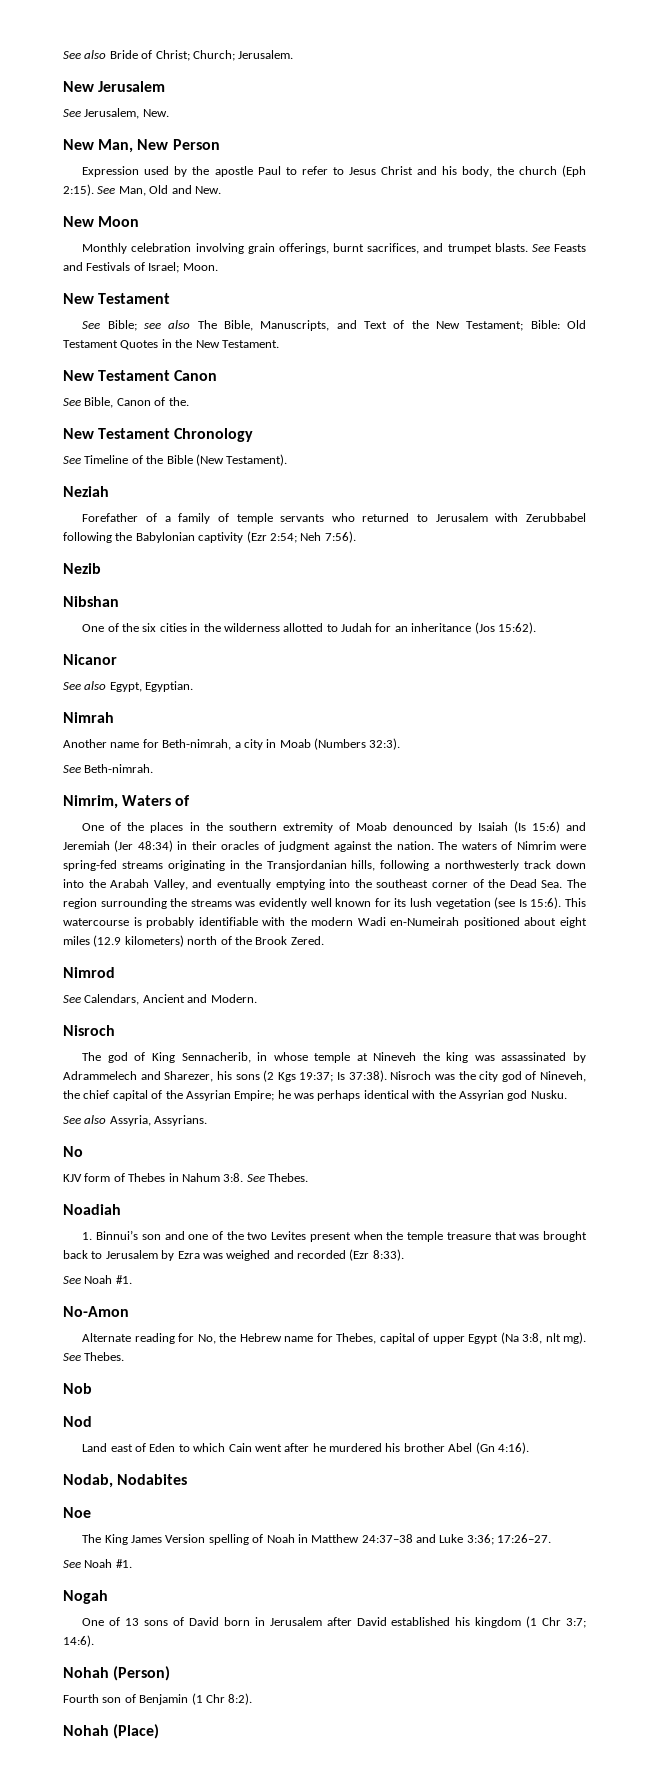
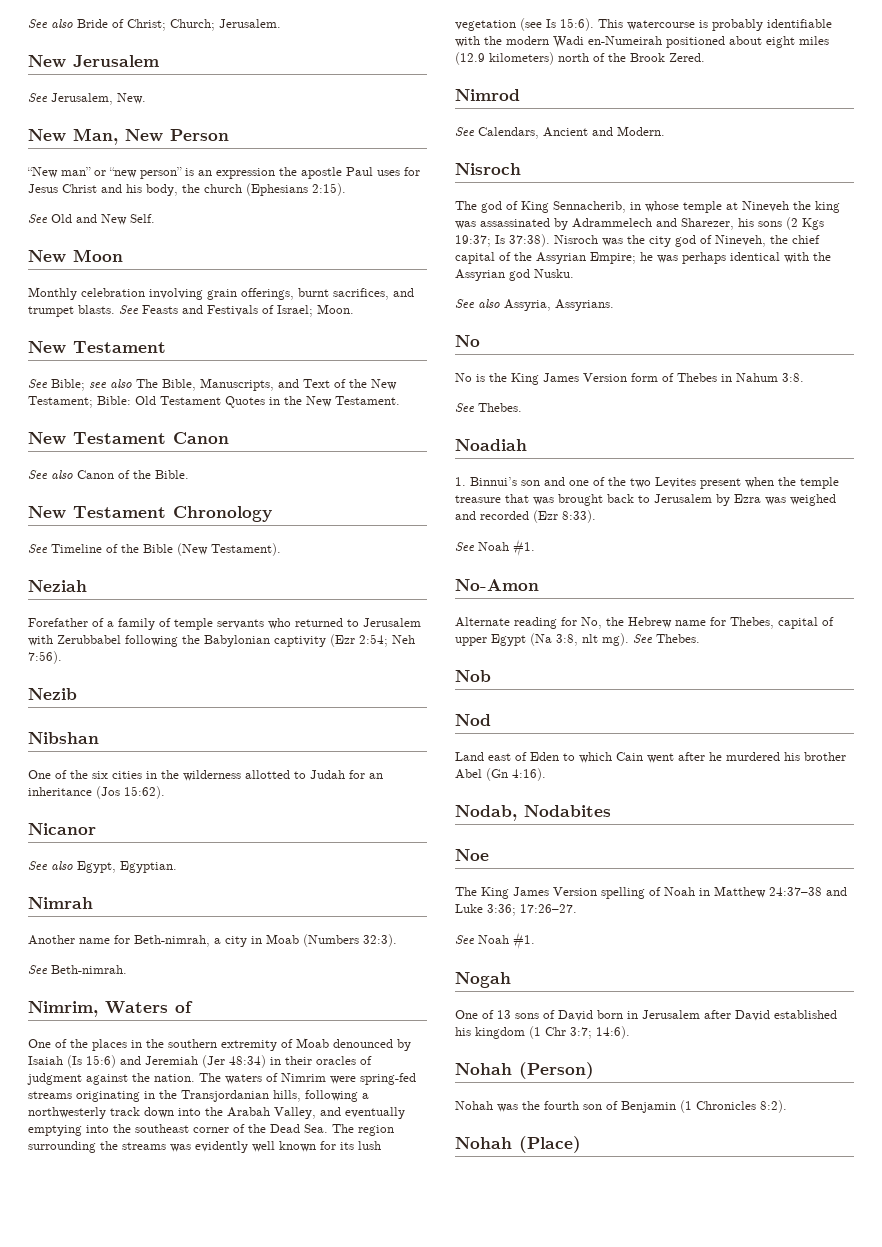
- Expression used by the apostle Paul to refer to Jesus Christ and his body, the church (Eph 2:15). See Man, Old and New.
+ “New man” or “new person” is an expression the apostle Paul uses for Jesus Christ and his body, the church (Ephesians 2:15).
+ See Old and New Self.
- See Bible, Canon of the.
+ See also Canon of the Bible.
- KJV form of Thebes in Nahum 3:8. See Thebes.
+ No is the King James Version form of Thebes in Nahum 3:8.
+ See Thebes.
- Fourth son of Benjamin (1 Chr 8:2).
+ Nohah was the fourth son of Benjamin (1 Chronicles 8:2).

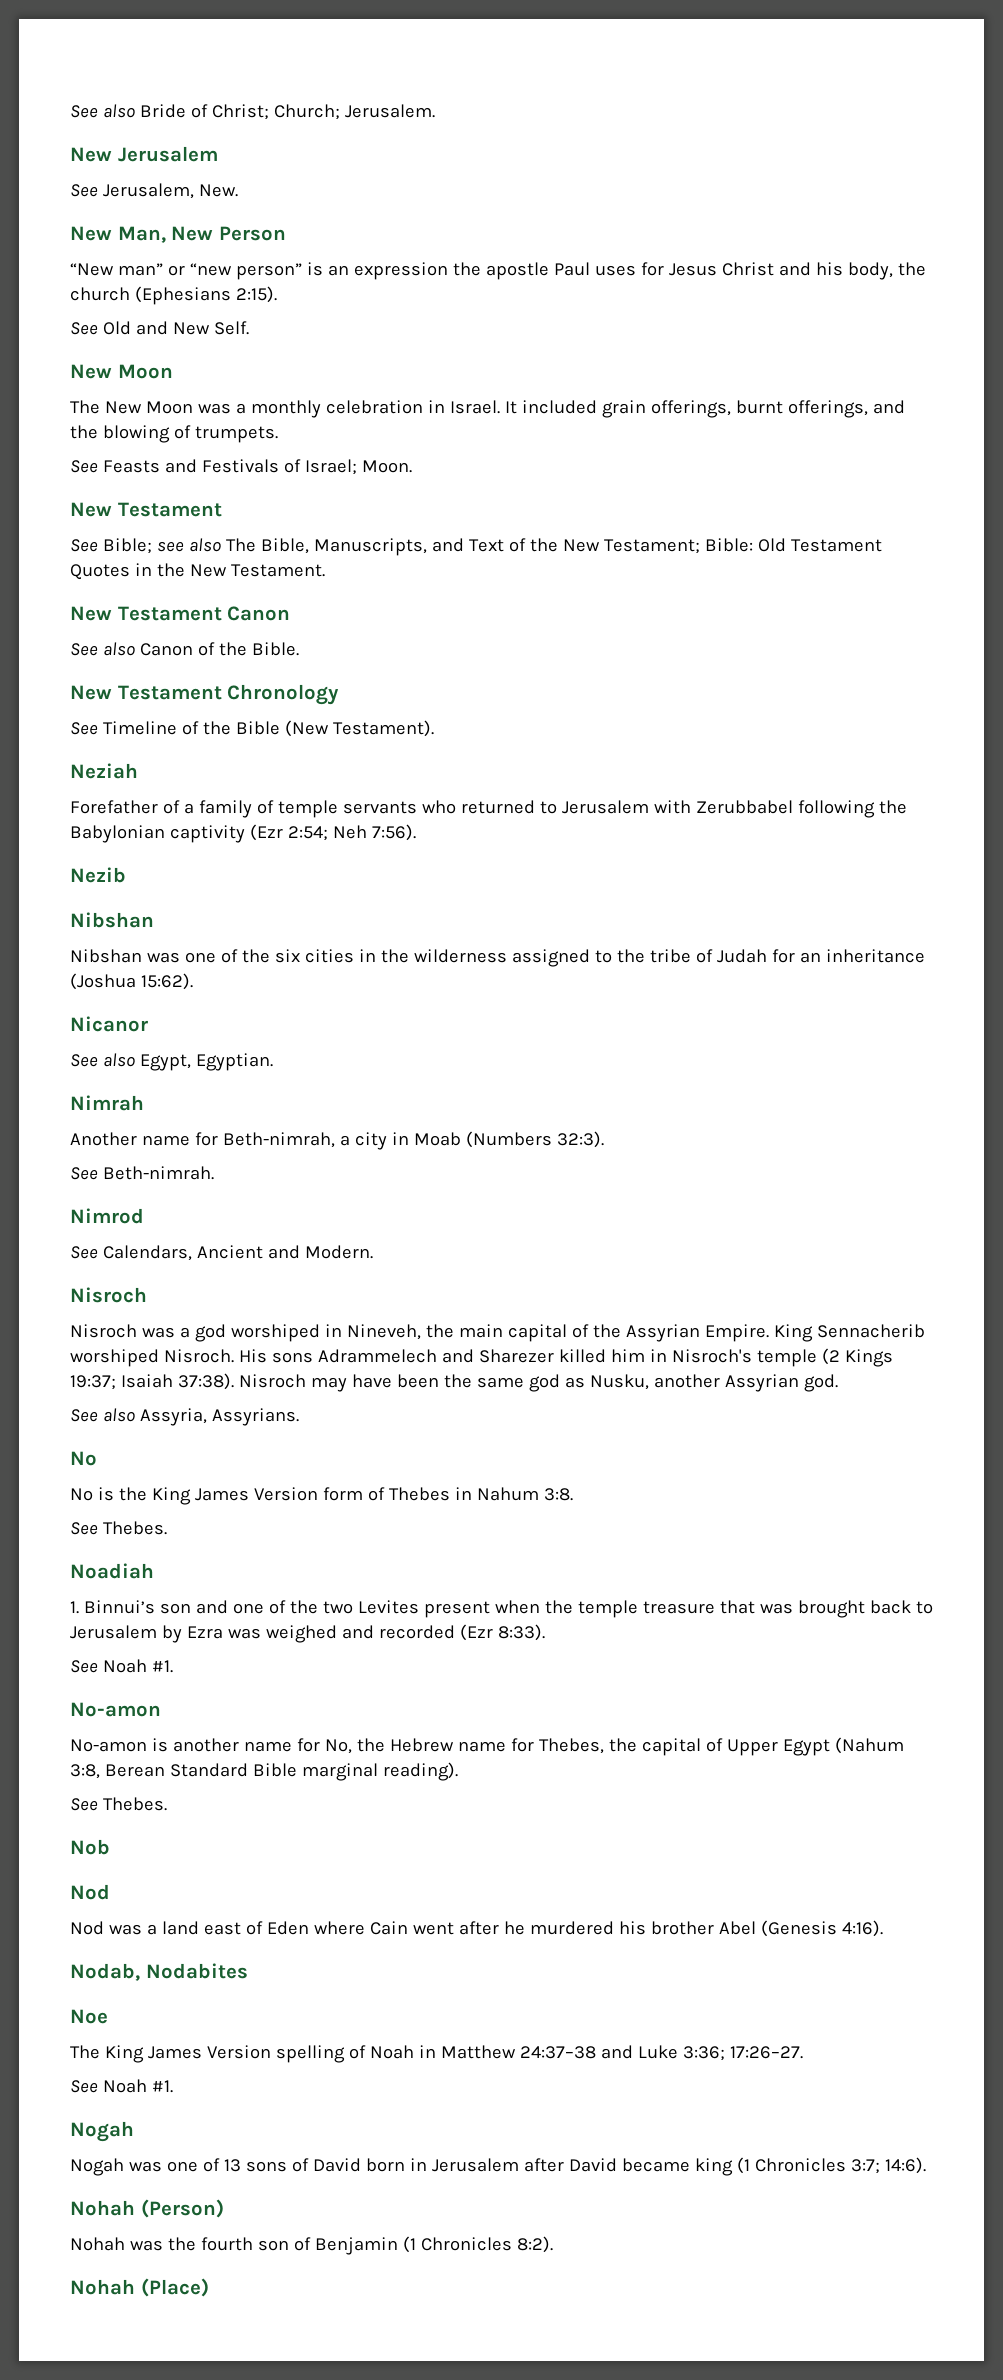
- Monthly celebration involving grain offerings, burnt sacrifices, and trumpet blasts. See Feasts and Festivals of Israel; Moon.
+ The New Moon was a monthly celebration in Israel. It included grain offerings, burnt offerings, and the blowing of trumpets.
+ See Feasts and Festivals of Israel; Moon.
- One of the six cities in the wilderness allotted to Judah for an inheritance (Jos 15:62).
+ Nibshan was one of the six cities in the wilderness assigned to the tribe of Judah for an inheritance (Joshua 15:62).
- Nimrim, Waters of
- One of the places in the southern extremity of Moab denounced by Isaiah (Is 15:6) and Jeremiah (Jer 48:34) in their oracles of judgment against the nation. The waters of Nimrim were spring-fed streams originating in the Transjordanian hills, following a northwesterly track down into the Arabah Valley, and eventually emptying into the southeast corner of the Dead Sea. The region surrounding the streams was evidently well known for its lush vegetation (see Is 15:6). This watercourse is probably identifiable with the modern Wadi en-Numeirah positioned about eight miles (12.9 kilometers) north of the Brook Zered.
- The god of King Sennacherib, in whose temple at Nineveh the king was assassinated by Adrammelech and Sharezer, his sons (2 Kgs 19:37; Is 37:38). Nisroch was the city god of Nineveh, the chief capital of the Assyrian Empire; he was perhaps identical with the Assyrian god Nusku.
+ Nisroch was a god worshiped in Nineveh, the main capital of the Assyrian Empire. King Sennacherib worshiped Nisroch. His sons Adrammelech and Sharezer killed him in Nisroch's temple (2 Kings 19:37; Isaiah 37:38). Nisroch may have been the same god as Nusku, another Assyrian god.
  1. Binnui’s son and one of the two Levites present when the temple treasure that was brought back to Jerusalem by Ezra was weighed and recorded (Ezr 8:33).
  See Noah #1.
- No-Amon
- Alternate reading for No, the Hebrew name for Thebes, capital of upper Egypt (Na 3:8, nlt mg). See Thebes.
+ No-amon
+ No-amon is another name for No, the Hebrew name for Thebes, the capital of Upper Egypt (Nahum 3:8, Berean Standard Bible marginal reading).
+ See Thebes.
- Land east of Eden to which Cain went after he murdered his brother Abel (Gn 4:16).
+ Nod was a land east of Eden where Cain went after he murdered his brother Abel (Genesis 4:16).
- One of 13 sons of David born in Jerusalem after David established his kingdom (1 Chr 3:7; 14:6).
+ Nogah was one of 13 sons of David born in Jerusalem after David became king (1 Chronicles 3:7; 14:6).

